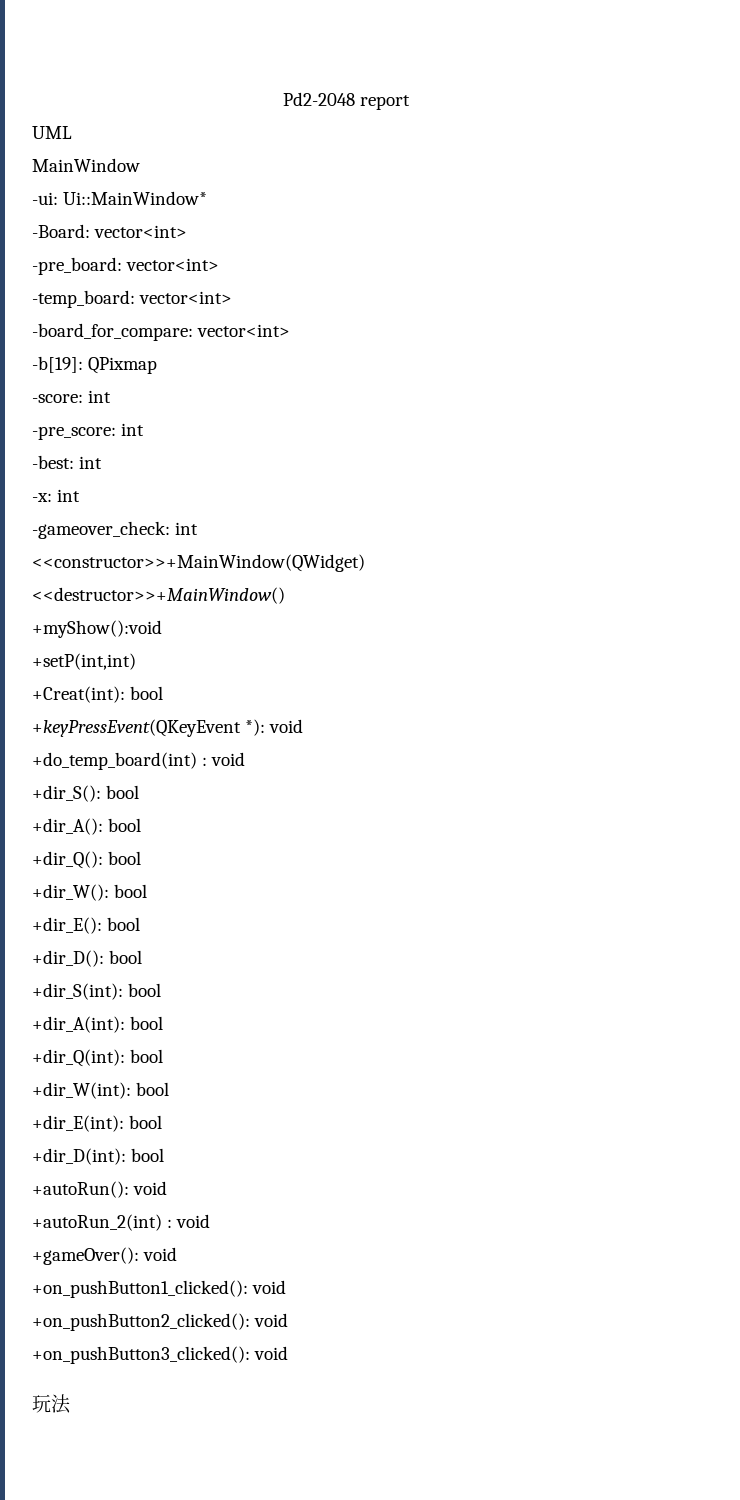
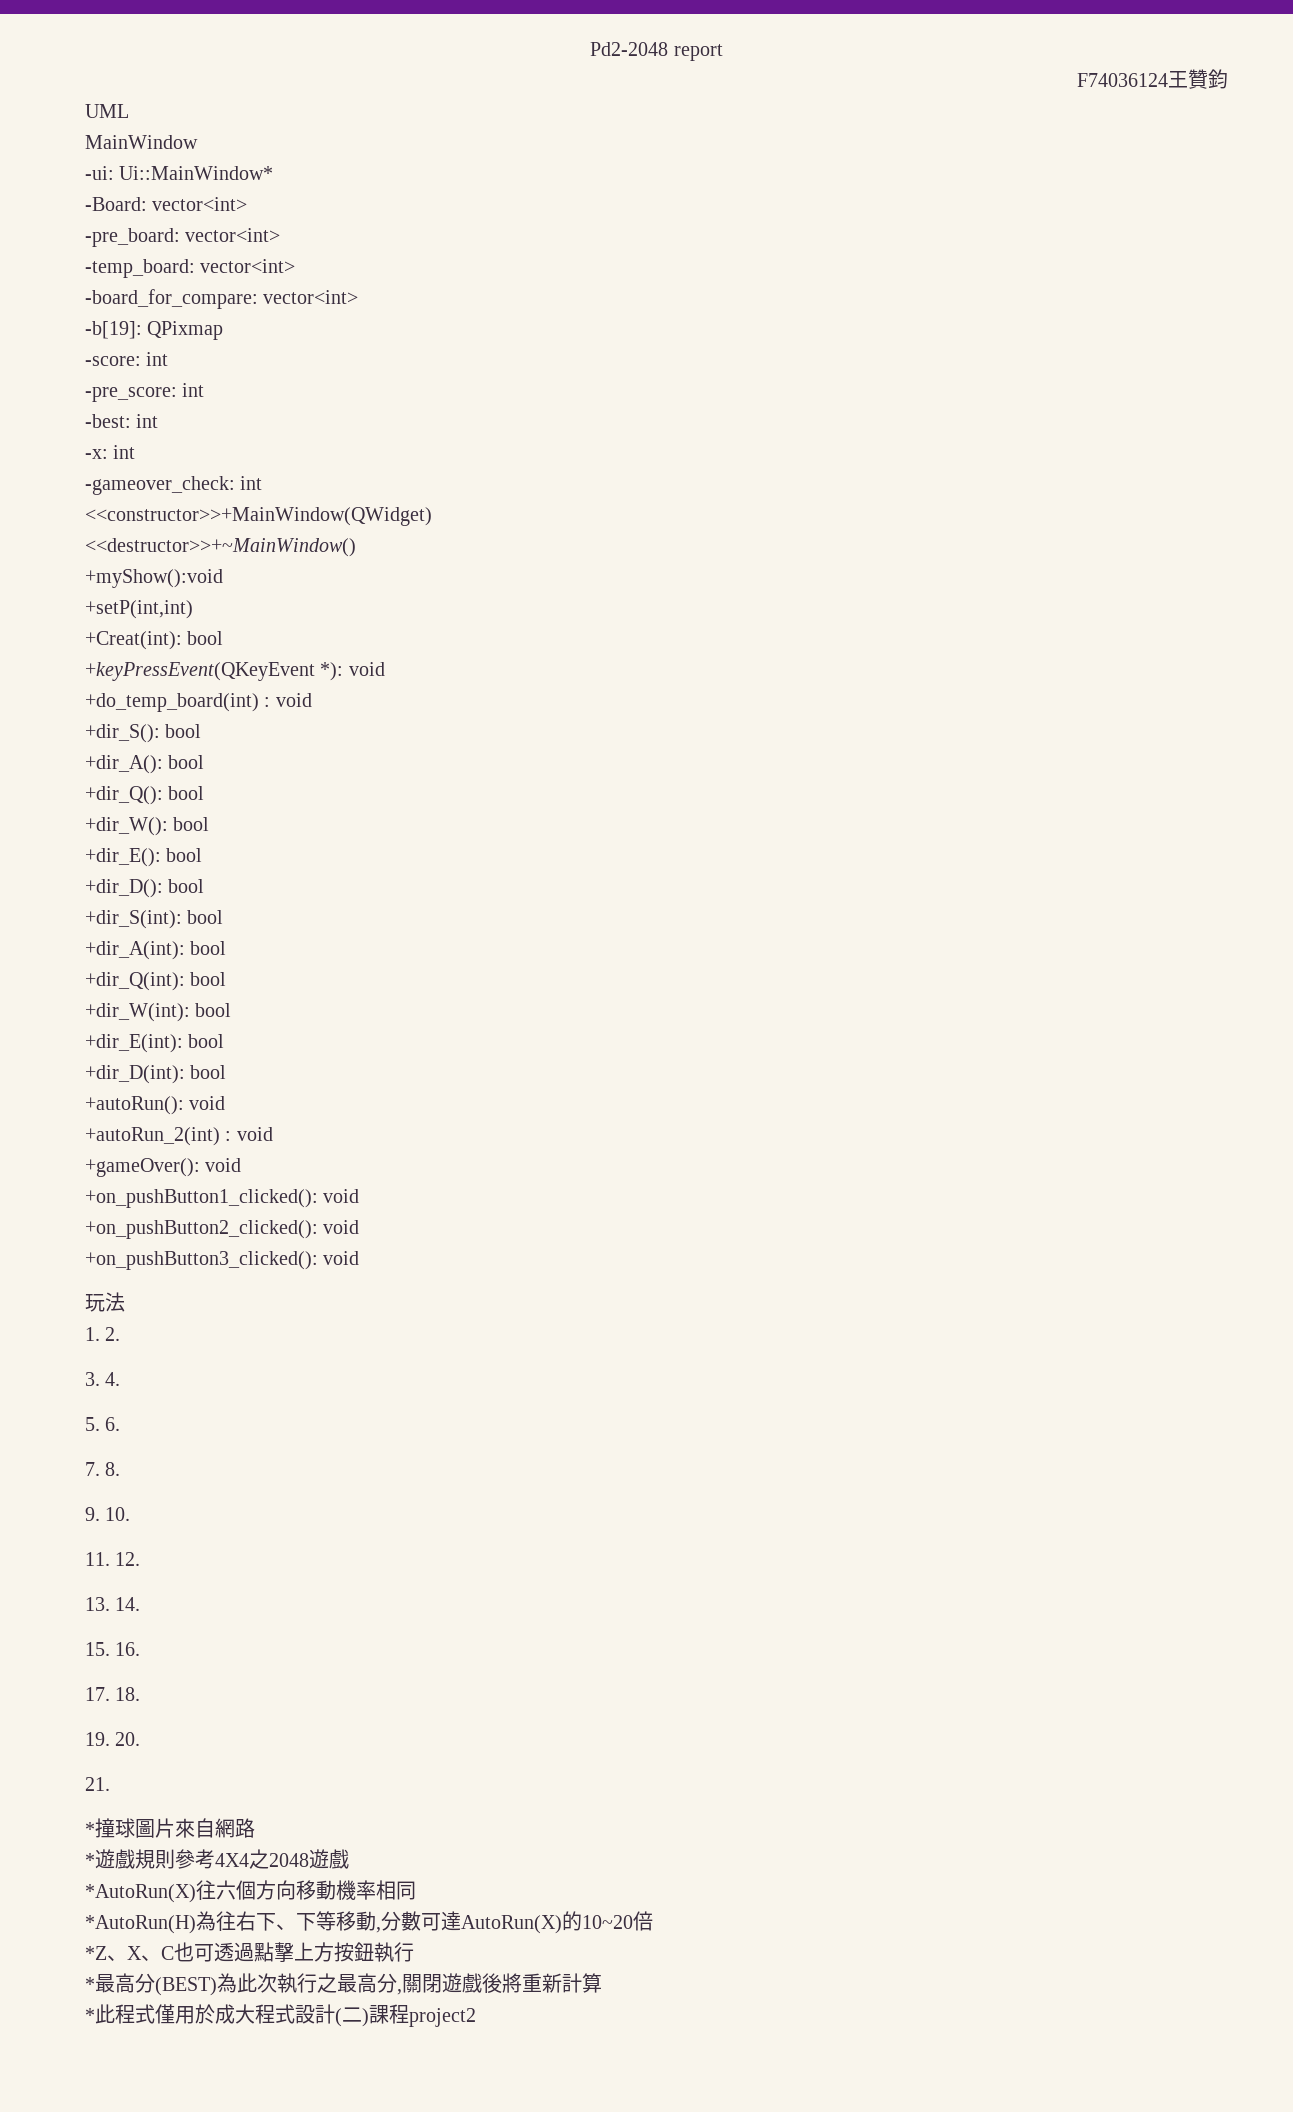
+ F74036124王贊鈞
- <<destructor>>+MainWindow()
+ <<destructor>>+~MainWindow()
+ 1. 2.
+ 3. 4.
+ 5. 6.
+ 7. 8.
+ 9. 10.
+ 11. 12.
+ 13. 14.
+ 15. 16.
+ 17. 18.
+ 19. 20.
+ 21.
+ *撞球圖片來自網路
+ *遊戲規則參考4X4之2048遊戲
+ *AutoRun(X)往六個方向移動機率相同
+ *AutoRun(H)為往右下、下等移動,分數可達AutoRun(X)的10~20倍
+ *Z、X、C也可透過點擊上方按鈕執行
+ *最高分(BEST)為此次執行之最高分,關閉遊戲後將重新計算
+ *此程式僅用於成大程式設計(二)課程project2

